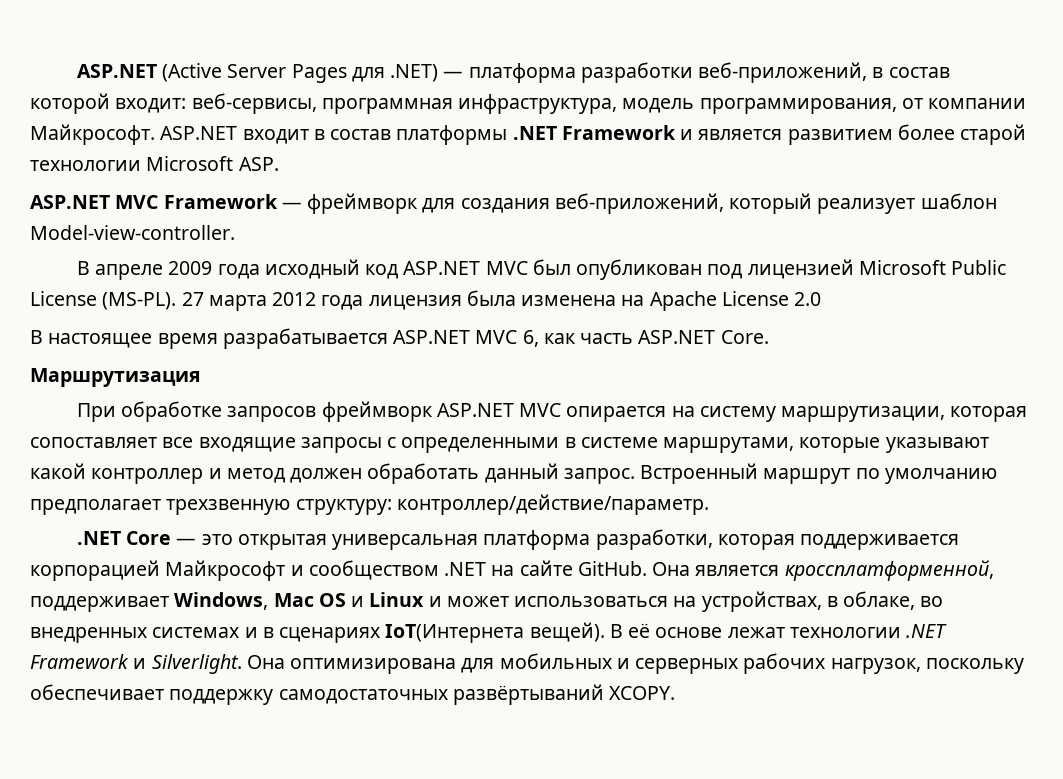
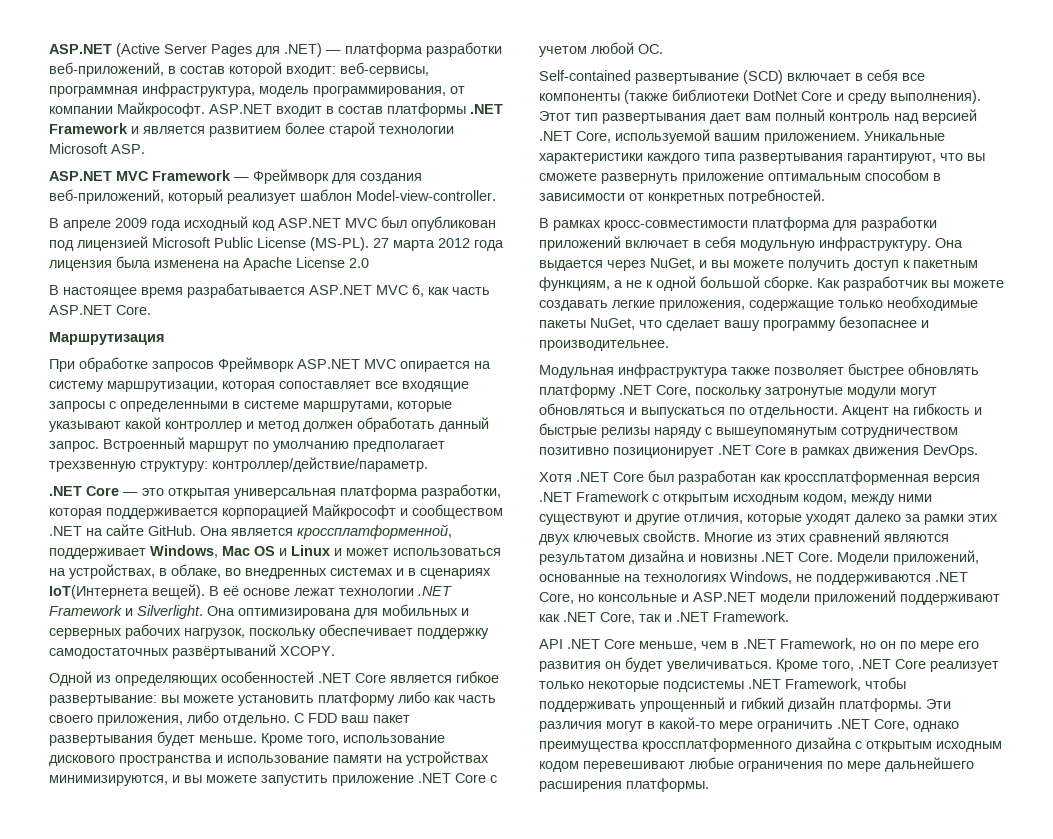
- ASP.NET MVC Framework — фреймворк для создания веб-приложений, который реализует шаблон Model-view-controller.
+ ASP.NET MVC Framework — Фреймворк для создания веб-приложений, который реализует шаблон Model-view-controller.
- При обработке запросов фреймворк ASP.NET MVC опирается на систему маршрутизации, которая сопоставляет все входящие запросы с определенными в системе маршрутами, которые указывают какой контроллер и метод должен обработать данный запрос.
+ При обработке запросов Фреймворк ASP.NET MVC опирается на систему маршрутизации, которая сопоставляет все входящие запросы с определенными в системе маршрутами, которые указывают какой контроллер и метод должен обработать данный запрос.
+ Одной из определяющих особенностей .NET Core является гибкое развертывание: вы можете установить платформу либо как часть своего приложения, либо отдельно. С FDD ваш пакет развертывания будет меньше. Кроме того, использование дискового пространства и использование памяти на устройствах минимизируются, и вы можете запустить приложение .NET Core с учетом любой ОС.
+ Self-contained развертывание (SCD) включает в себя все компоненты (также библиотеки DotNet Core и среду выполнения). Этот тип развертывания дает вам полный контроль над версией .NET Core, используемой вашим приложением. Уникальные характеристики каждого типа развертывания гарантируют, что вы сможете развернуть приложение оптимальным способом в зависимости от конкретных потребностей.
+ В рамках кросс-совместимости платформа для разработки приложений включает в себя модульную инфраструктуру. Она выдается через NuGet, и вы можете получить доступ к пакетным функциям, а не к одной большой сборке. Как разработчик вы можете создавать легкие приложения, содержащие только необходимые пакеты NuGet, что сделает вашу программу безопаснее и производительнее.
+ Модульная инфраструктура также позволяет быстрее обновлять платформу .NET Core, поскольку затронутые модули могут обновляться и выпускаться по отдельности. Акцент на гибкость и быстрые релизы наряду с вышеупомянутым сотрудничеством позитивно позиционирует .NET Core в рамках движения DevOps.
+ Хотя .NET Core был разработан как кроссплатформенная версия .NET Framework с открытым исходным кодом, между ними существуют и другие отличия, которые уходят далеко за рамки этих двух ключевых свойств. Многие из этих сравнений являются результатом дизайна и новизны .NET Core. Модели приложений, основанные на технологиях Windows, не поддерживаются .NET Core, но консольные и ASP.NET модели приложений поддерживают как .NET Core, так и .NET Framework.
+ API .NET Core меньше, чем в .NET Framework, но он по мере его развития он будет увеличиваться. Кроме того, .NET Core реализует только некоторые подсистемы .NET Framework, чтобы поддерживать упрощенный и гибкий дизайн платформы. Эти различия могут в какой-то мере ограничить .NET Core, однако преимущества кроссплатформенного дизайна с открытым исходным кодом перевешивают любые ограничения по мере дальнейшего расширения платформы.

